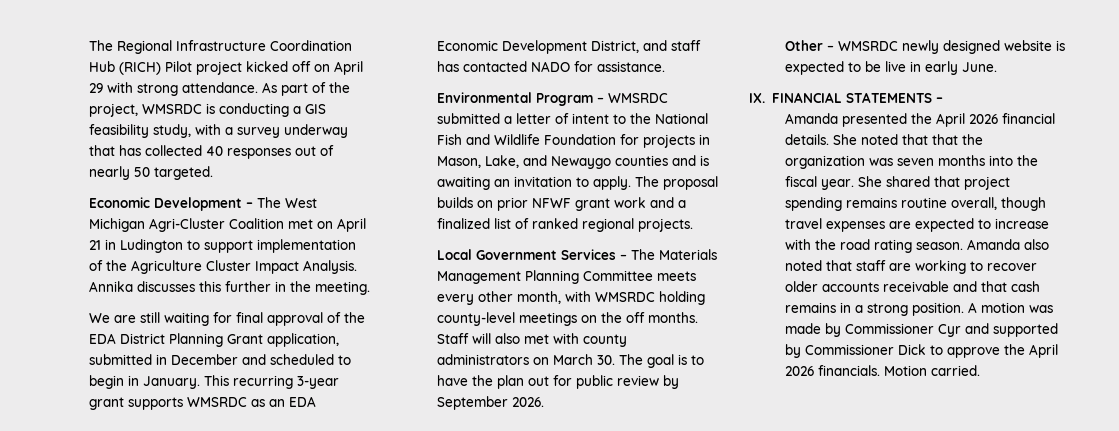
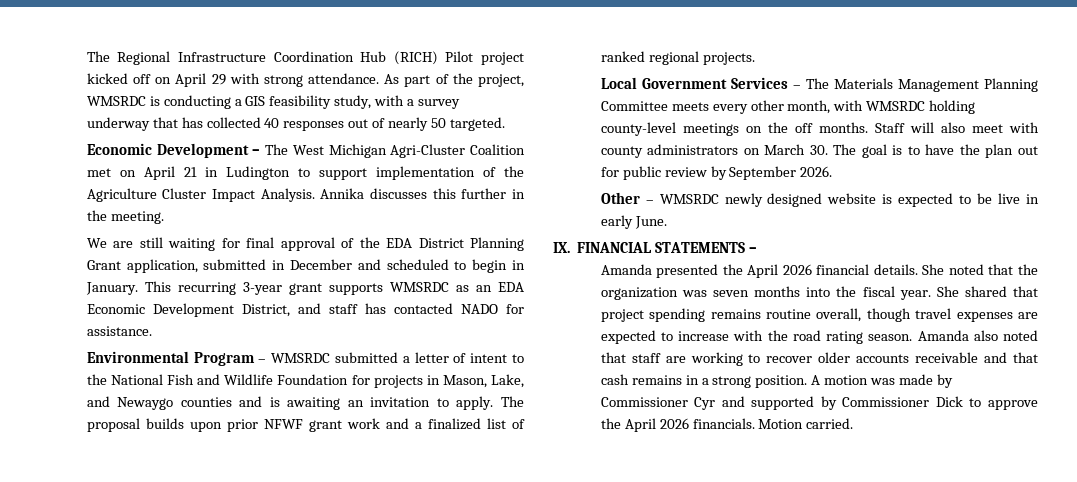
- The proposal builds on prior NFWF grant work and a finalized list of ranked regional projects.
+ The proposal builds upon prior NFWF grant work and a finalized list of ranked regional projects.
- Staff will also met with county administrators on March 30. The goal is to have the plan out for public review by September 2026.
+ Staff will also meet with county administrators on March 30. The goal is to have the plan out for public review by September 2026.
- She noted that that the organization was seven months into the fiscal year.
+ She noted that the organization was seven months into the fiscal year.

